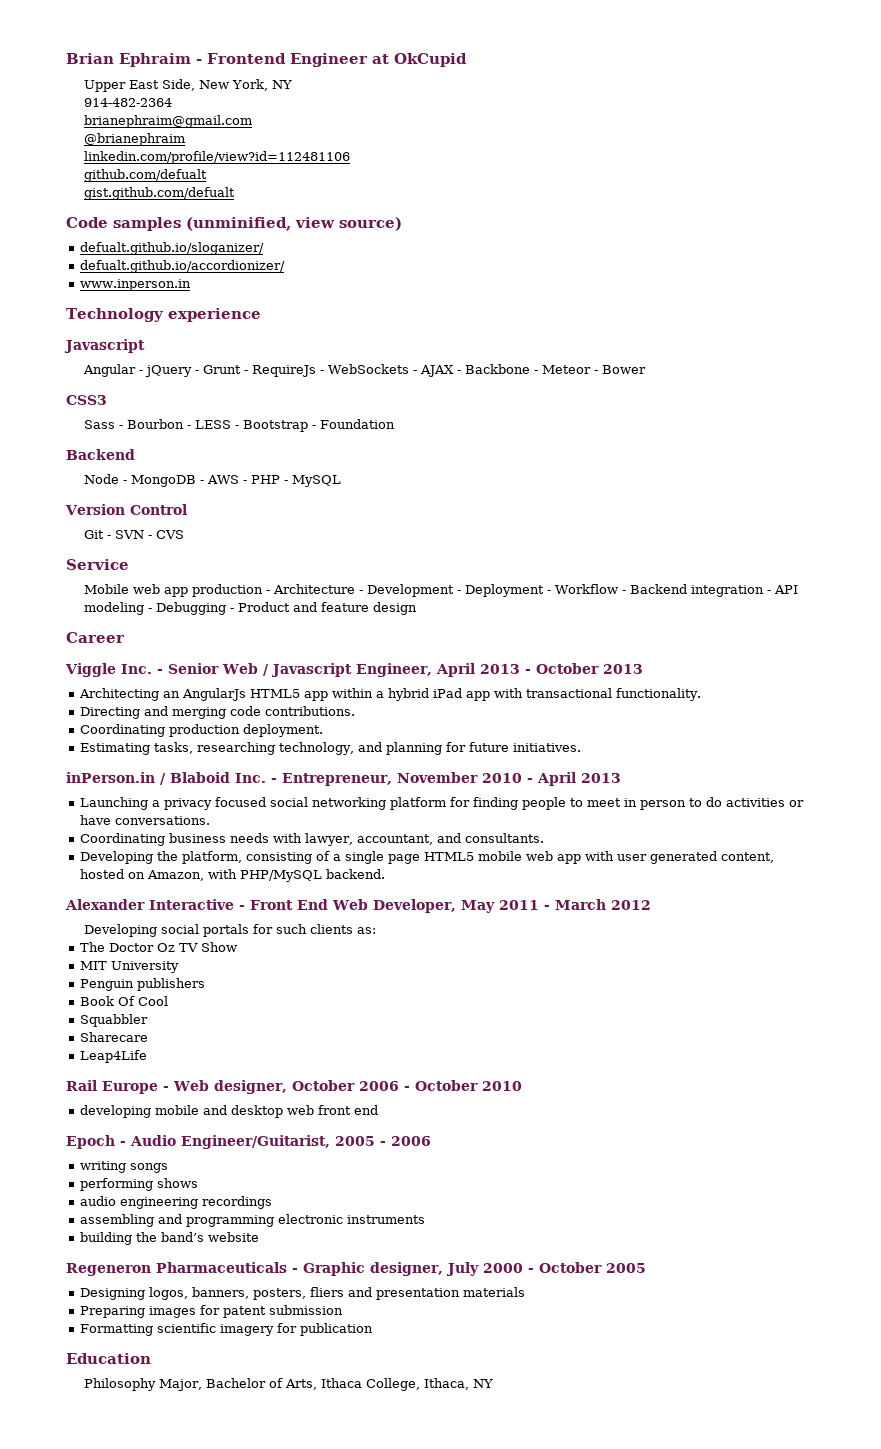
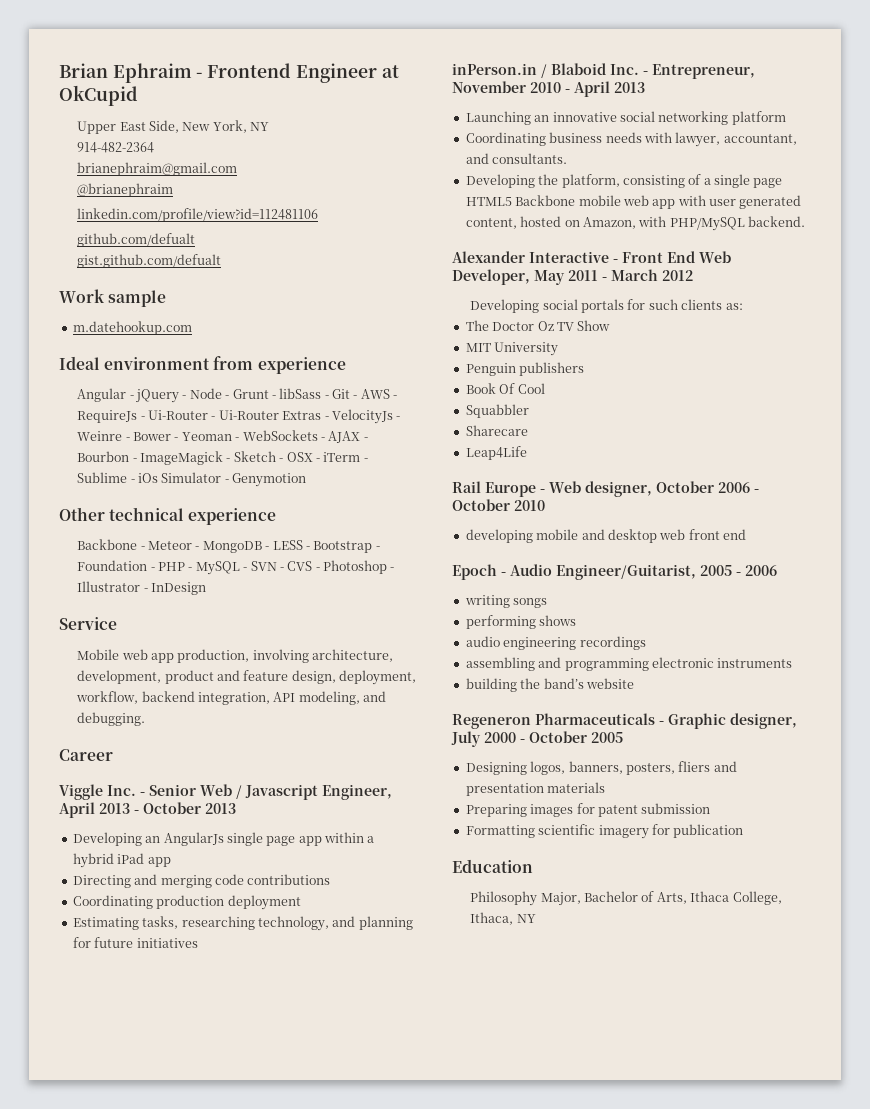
- Code samples (unminified, view source)
- defualt.github.io/sloganizer/
- defualt.github.io/accordionizer/
- www.inperson.in
- Technology experience
- Javascript
+ Work sample
+ m.datehookup.com
+ Ideal environment from experience
- Angular - jQuery - Grunt - RequireJs - WebSockets - AJAX - Backbone - Meteor - Bower
- CSS3
- Sass - Bourbon - LESS - Bootstrap - Foundation
- Backend
- Node - MongoDB - AWS - PHP - MySQL
- Version Control
- Git - SVN - CVS
+ Angular - jQuery - Node - Grunt - libSass - Git - AWS - RequireJs - Ui-Router - Ui-Router Extras - VelocityJs - Weinre - Bower - Yeoman - WebSockets - AJAX - Bourbon - ImageMagick - Sketch - OSX - iTerm - Sublime - iOs Simulator - Genymotion
+ Other technical experience
+ Backbone - Meteor - MongoDB - LESS - Bootstrap - Foundation - PHP - MySQL - SVN - CVS - Photoshop - Illustrator - InDesign
  Service
- Mobile web app production - Architecture - Development - Deployment - Workflow - Backend integration - API modeling - Debugging - Product and feature design
+ Mobile web app production, involving architecture, development, product and feature design, deployment, workflow, backend integration, API modeling, and debugging.
- Architecting an AngularJs HTML5 app within a hybrid iPad app with transactional functionality.
+ Developing an AngularJs single page app within a hybrid iPad app
- Directing and merging code contributions.
+ Directing and merging code contributions
- Coordinating production deployment.
+ Coordinating production deployment
- Estimating tasks, researching technology, and planning for future initiatives.
+ Estimating tasks, researching technology, and planning for future initiatives
- Launching a privacy focused social networking platform for finding people to meet in person to do activities or have conversations.
+ Launching an innovative social networking platform
- Developing the platform, consisting of a single page HTML5 mobile web app with user generated content, hosted on Amazon, with PHP/MySQL backend.
+ Developing the platform, consisting of a single page HTML5 Backbone mobile web app with user generated content, hosted on Amazon, with PHP/MySQL backend.

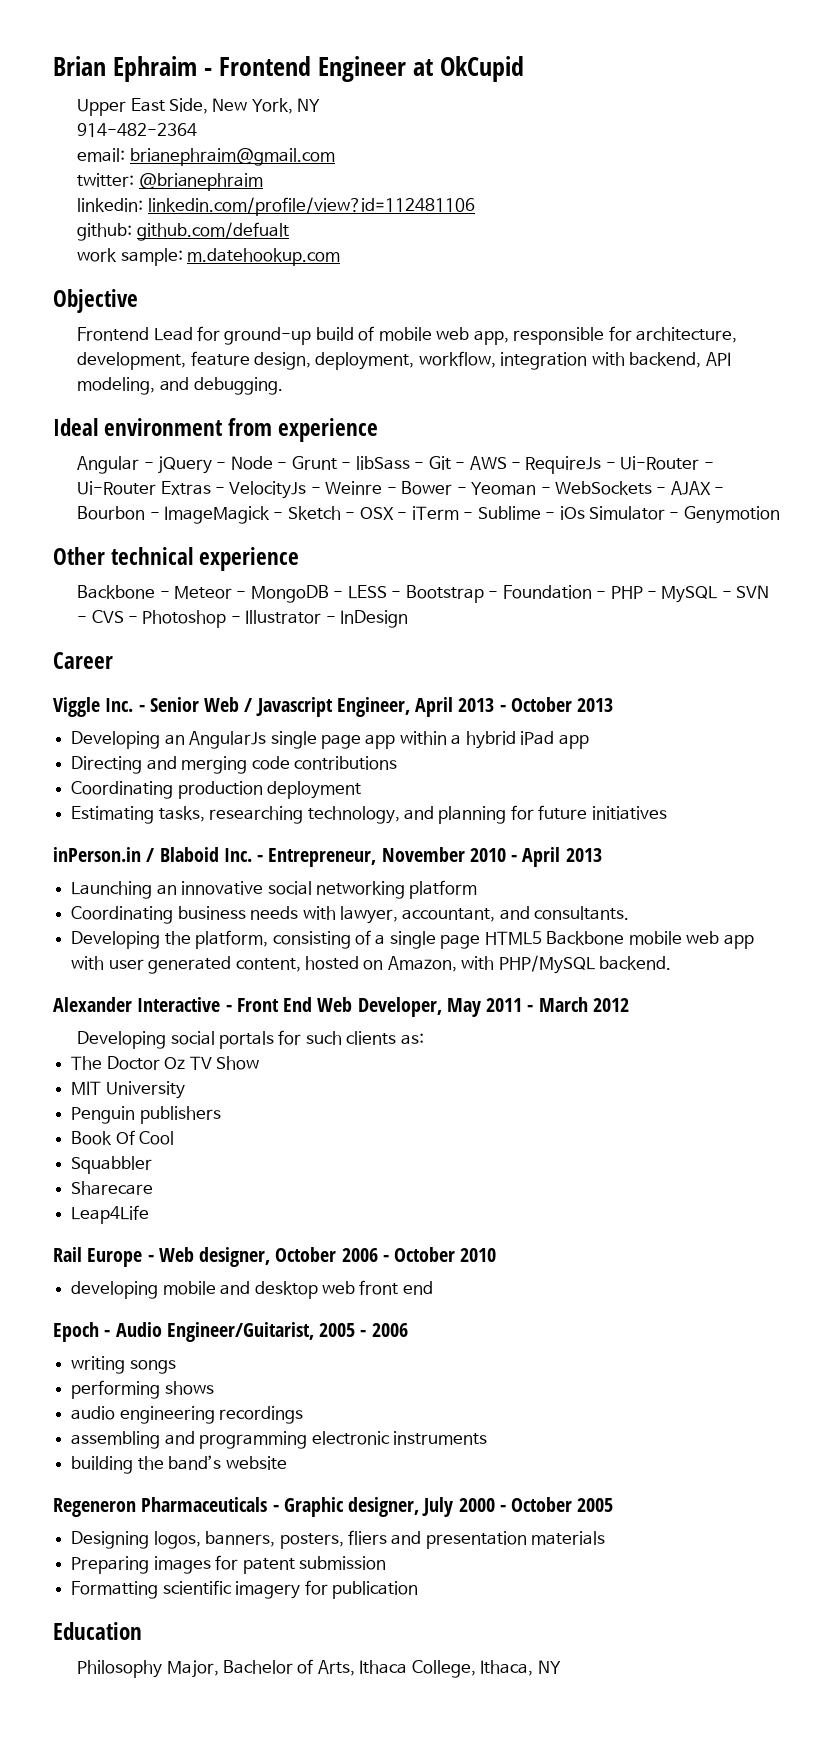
- brianephraim@gmail.com
+ email: brianephraim@gmail.com
- @brianephraim
+ twitter: @brianephraim
- linkedin.com/profile/view?id=112481106
+ linkedin: linkedin.com/profile/view?id=112481106
- github.com/defualt
+ github: github.com/defualt
- gist.github.com/defualt
- Work sample
- m.datehookup.com
+ work sample: m.datehookup.com
+ Objective
+ Frontend Lead for ground-up build of mobile web app, responsible for architecture, development, feature design, deployment, workflow, integration with backend, API modeling, and debugging.
- Service
- Mobile web app production, involving architecture, development, product and feature design, deployment, workflow, backend integration, API modeling, and debugging.

